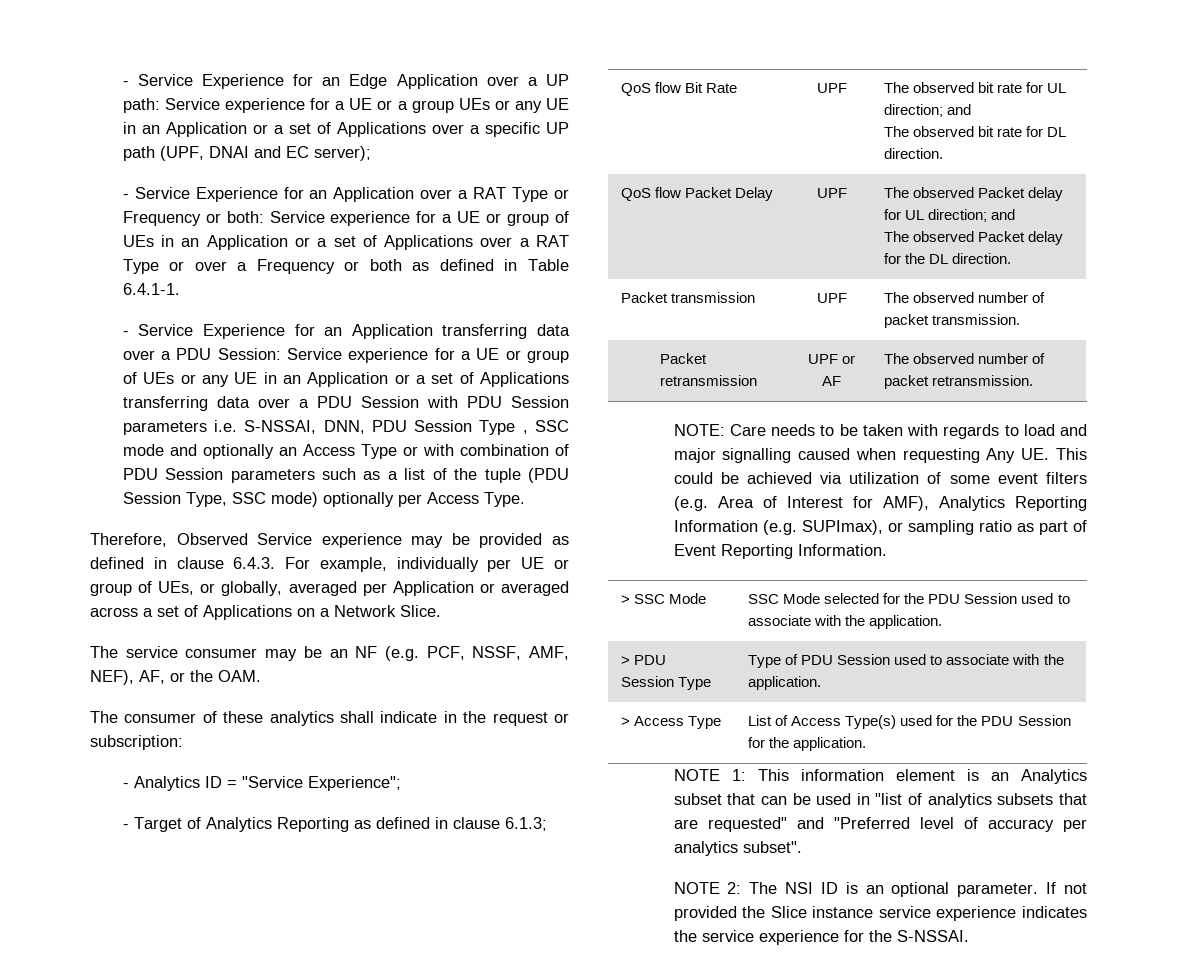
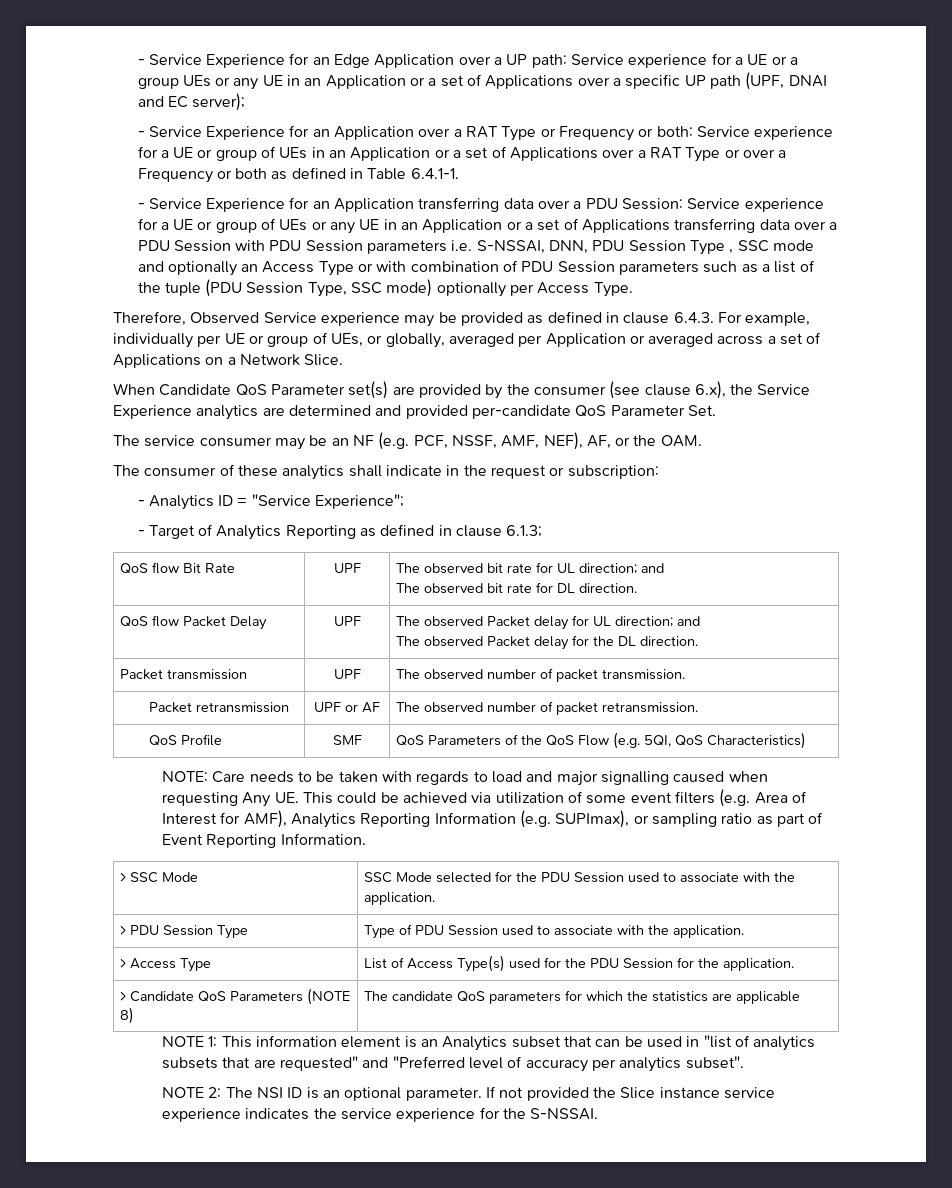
+ When Candidate QoS Parameter set(s) are provided by the consumer (see clause 6.x), the Service Experience analytics are determined and provided per-candidate QoS Parameter Set.
+ QoS Profile | SMF | QoS Parameters of the QoS Flow (e.g. 5QI, QoS Characteristics)
+ > Candidate QoS Parameters (NOTE 8) | The candidate QoS parameters for which the statistics are applicable

